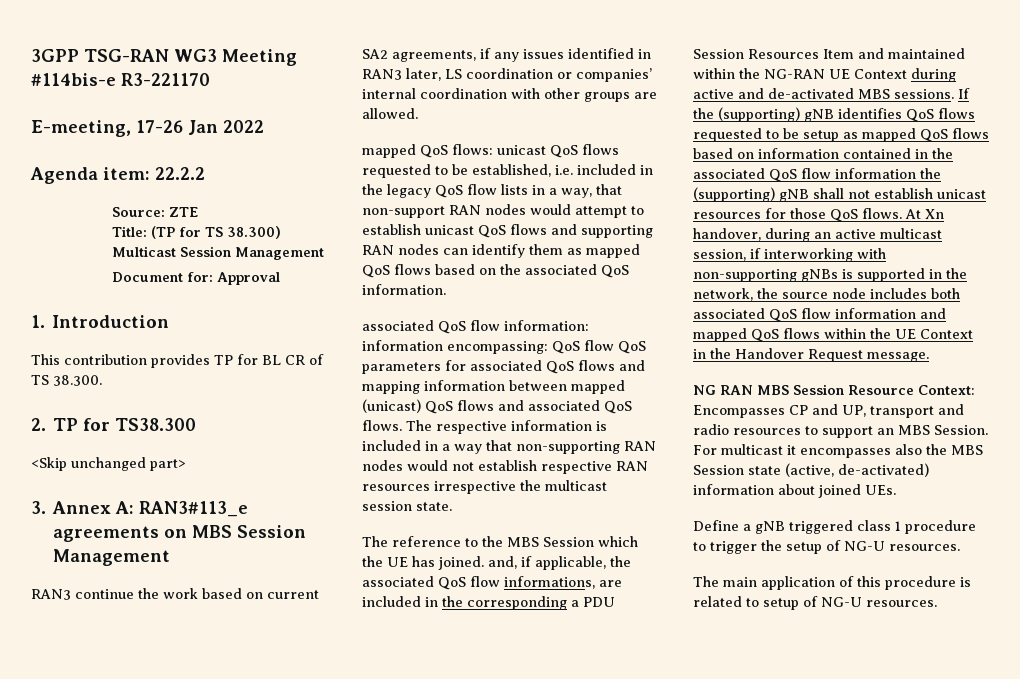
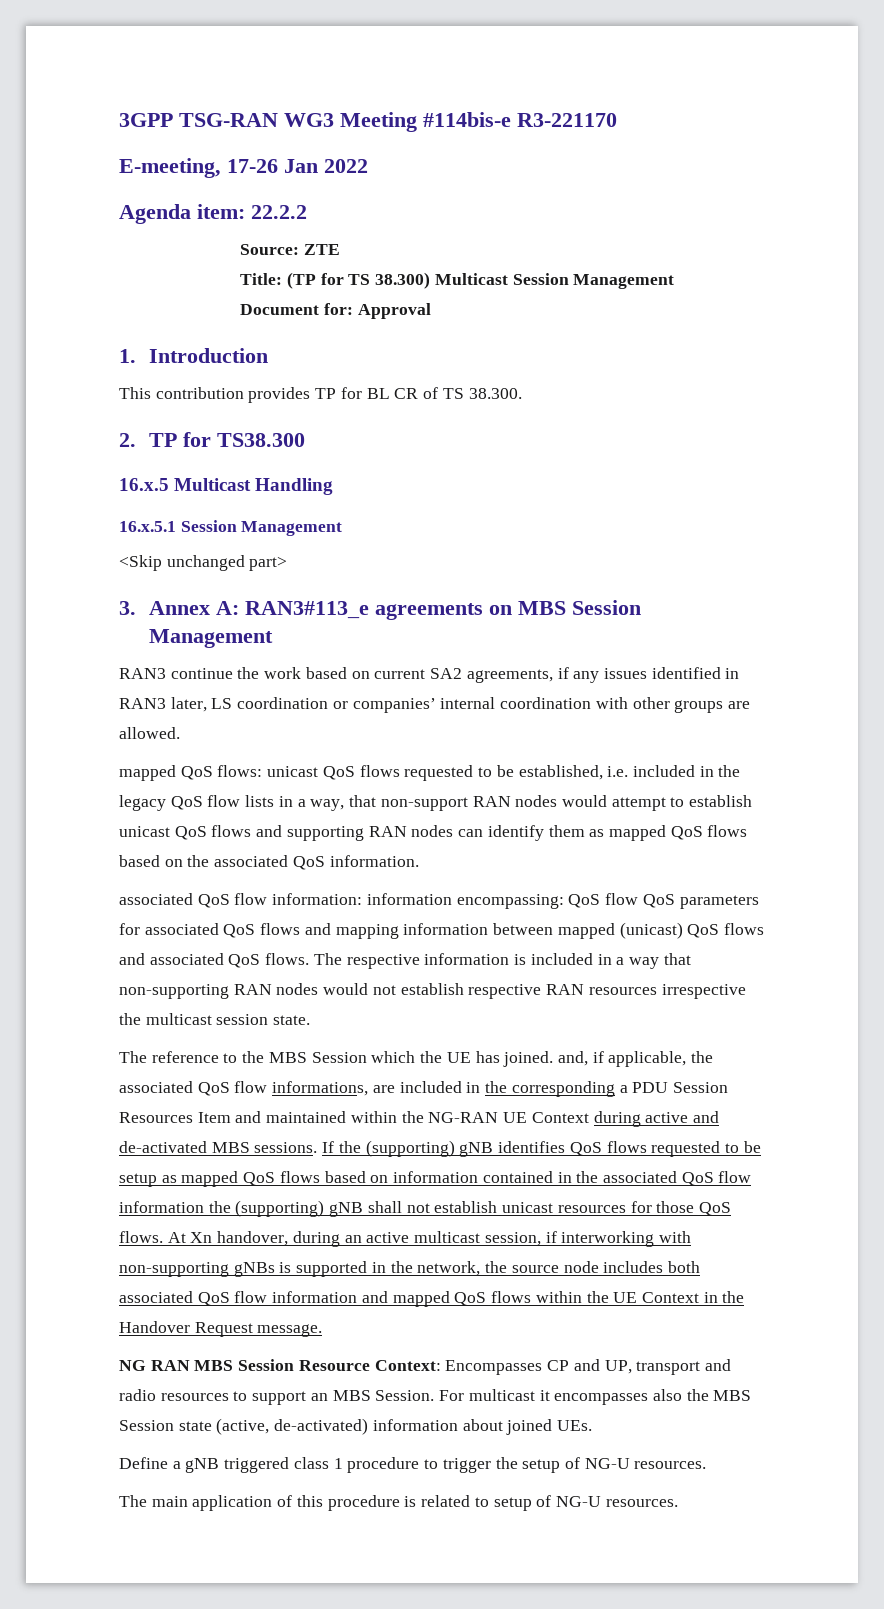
+ 16.x.5 Multicast Handling
+ 16.x.5.1 Session Management

